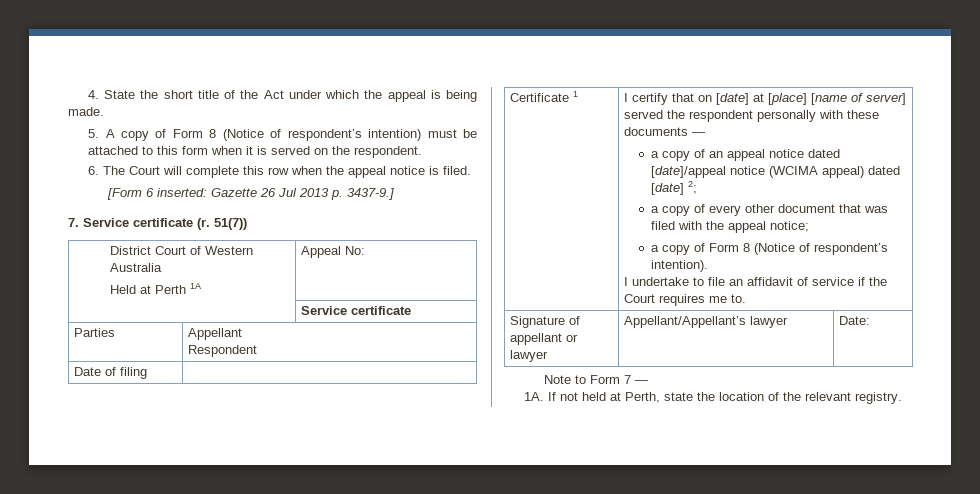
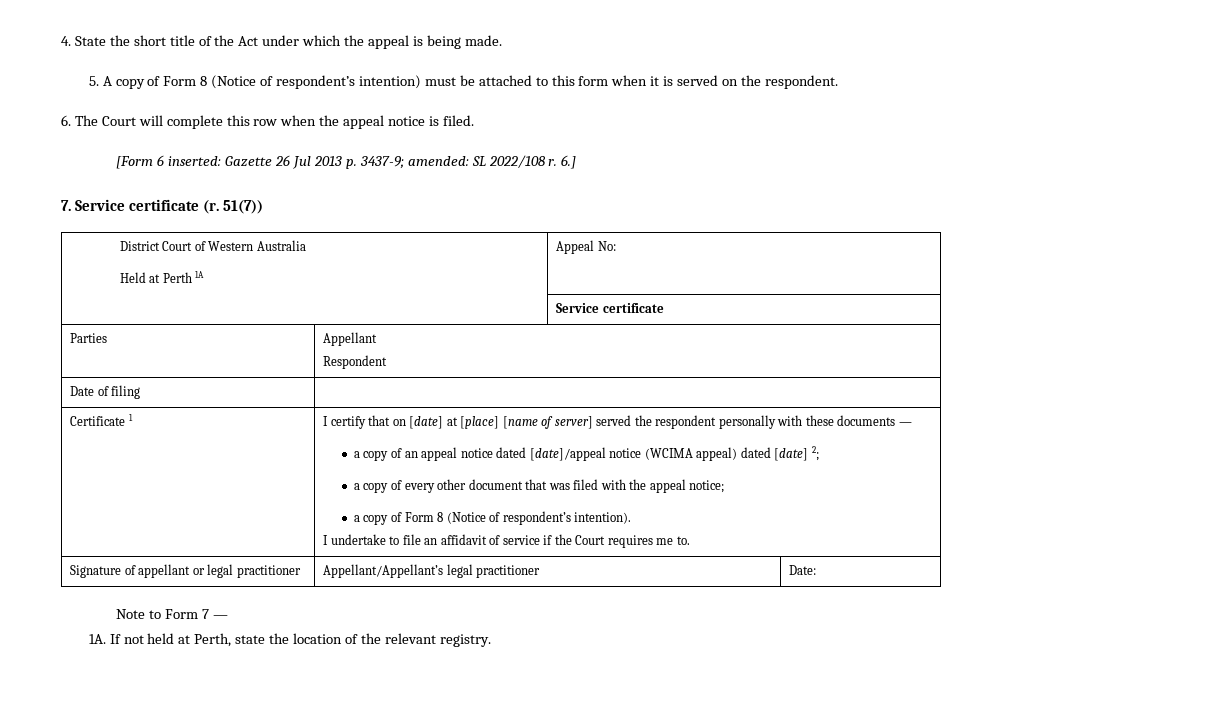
- [Form 6 inserted: Gazette 26 Jul 2013 p. 3437-9.]
+ [Form 6 inserted: Gazette 26 Jul 2013 p. 3437-9; amended: SL 2022/108 r. 6.]
- Signature of appellant or lawyer | Appellant/Appellant’s lawyer | Date:
+ Signature of appellant or legal practitioner | Appellant/Appellant’s legal practitioner | Date:

